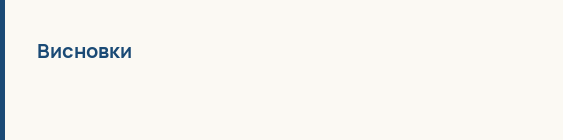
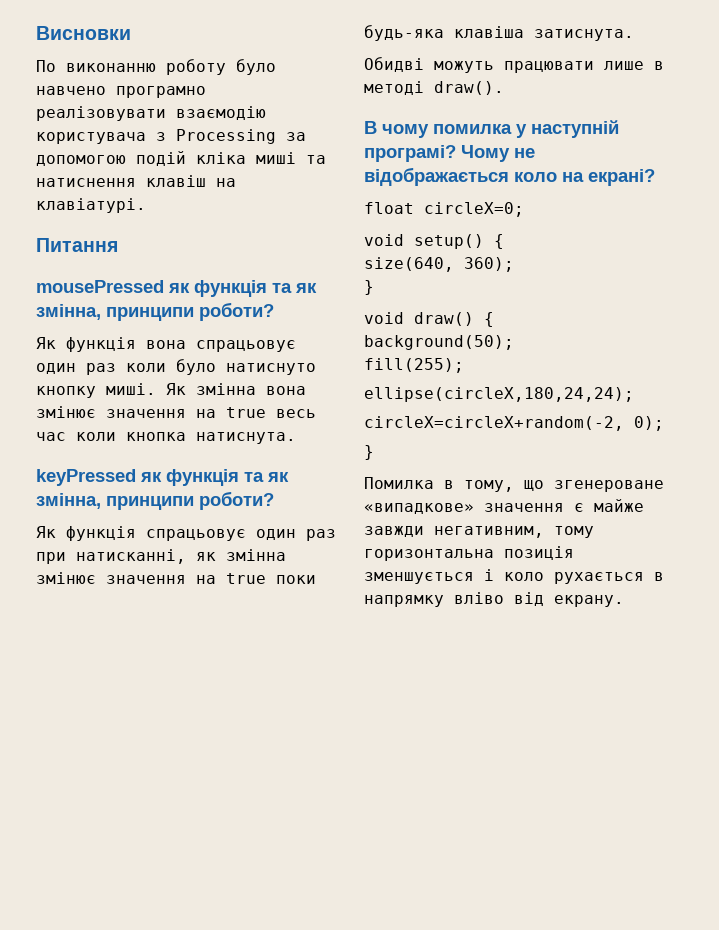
+ По виконанню роботу було навчено програмно реалізовувати взаємодію користувача з Processing за допомогою подій кліка миші та натиснення клавіш на клавіатурі.
+ Питання
+ mousePressed як функція та як змінна, принципи роботи?
+ Як функція вона спрацьовує один раз коли було натиснуто кнопку миші. Як змінна вона змінює значення на true весь час коли кнопка натиснута.
+ keyPressed як функція та як змінна, принципи роботи?
+ Як функція спрацьовує один раз при натисканні, як змінна змінює значення на true поки будь-яка клавіша затиснута.
+ Обидві можуть працювати лише в методі draw().
+ В чому помилка у наступній програмі? Чому не відображається коло на екрані?
+ float circleX=0;
+ void setup() {
+ size(640, 360);
+ }
+ void draw() {
+ background(50);
+ fill(255);
+ ellipse(circleX,180,24,24);
+ circleX=circleX+random(-2, 0);
+ }
+ Помилка в тому, що згенероване «випадкове» значення є майже завжди негативним, тому горизонтальна позиція зменшується і коло рухається в напрямку вліво від екрану.

